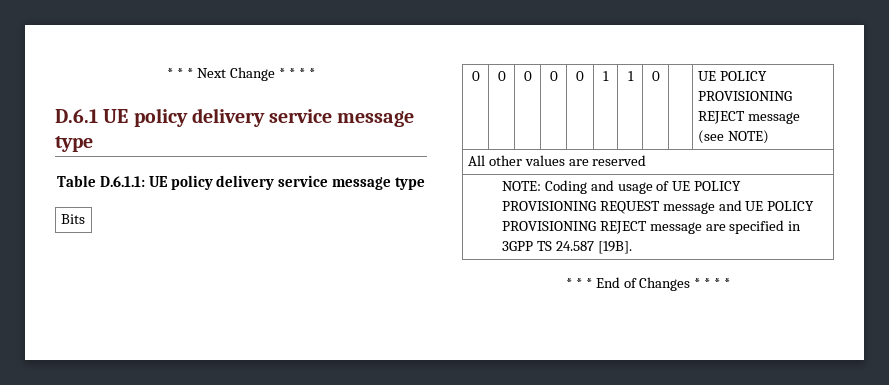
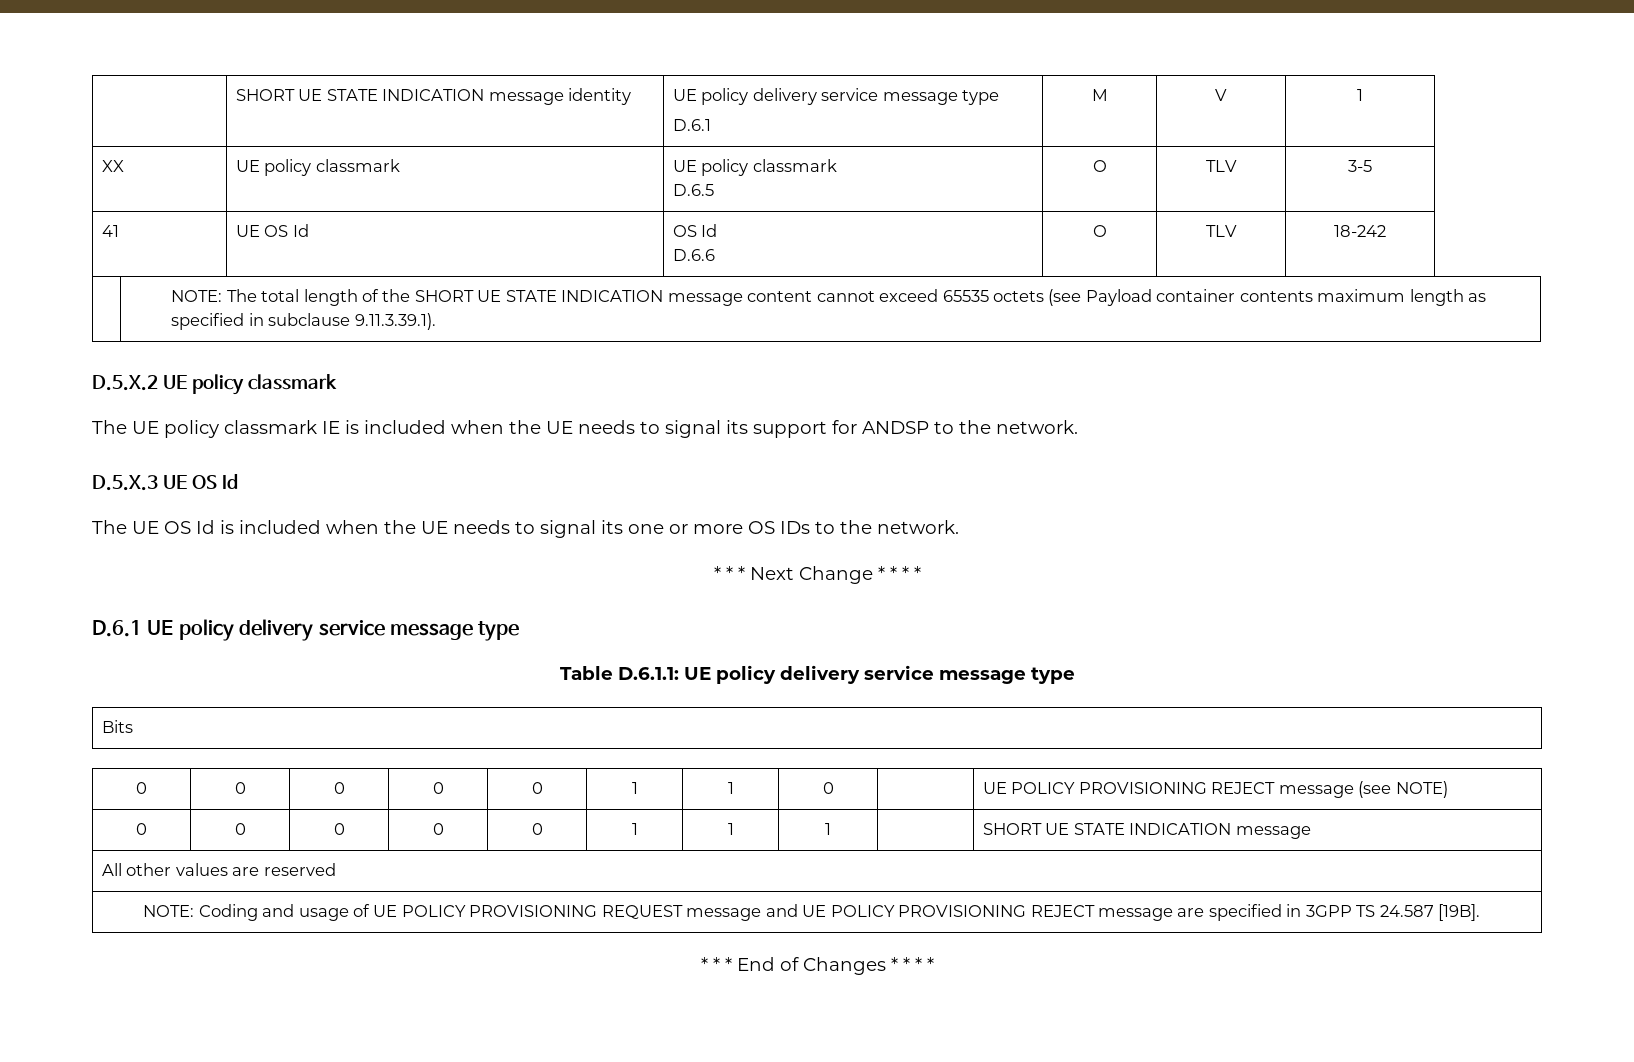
+ | SHORT UE STATE INDICATION message identity | UE policy delivery service message type
+ D.6.1 | M | V | 1
+ XX | UE policy classmark | UE policy classmark
+ D.6.5 | O | TLV | 3-5
+ 41 | UE OS Id | OS Id
+ D.6.6 | O | TLV | 18-242
+ | NOTE: The total length of the SHORT UE STATE INDICATION message content cannot exceed 65535 octets (see Payload container contents maximum length as specified in subclause 9.11.3.39.1).
+ D.5.X.2 UE policy classmark
+ The UE policy classmark IE is included when the UE needs to signal its support for ANDSP to the network.
+ D.5.X.3 UE OS Id
+ The UE OS Id is included when the UE needs to signal its one or more OS IDs to the network.
+ 0 | 0 | 0 | 0 | 0 | 1 | 1 | 1 | | SHORT UE STATE INDICATION message

